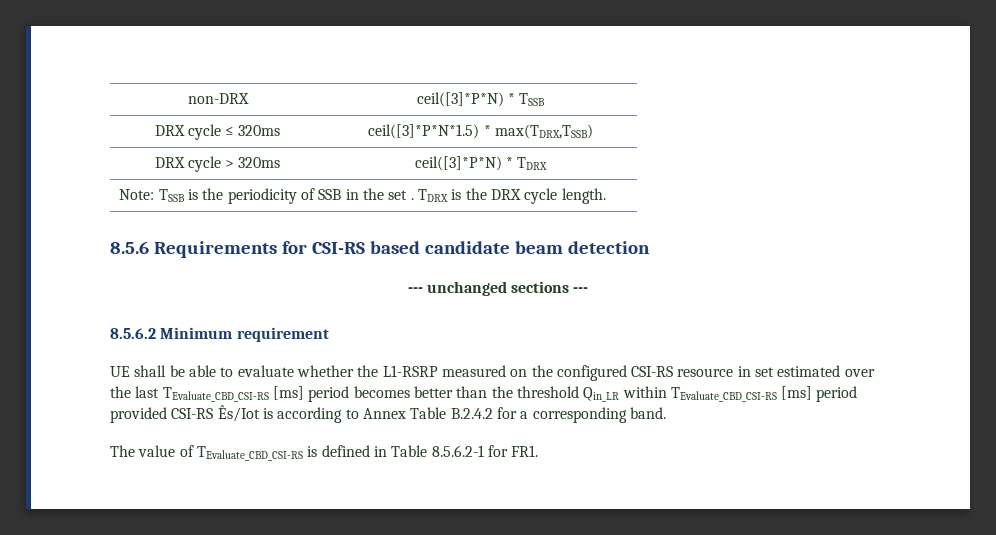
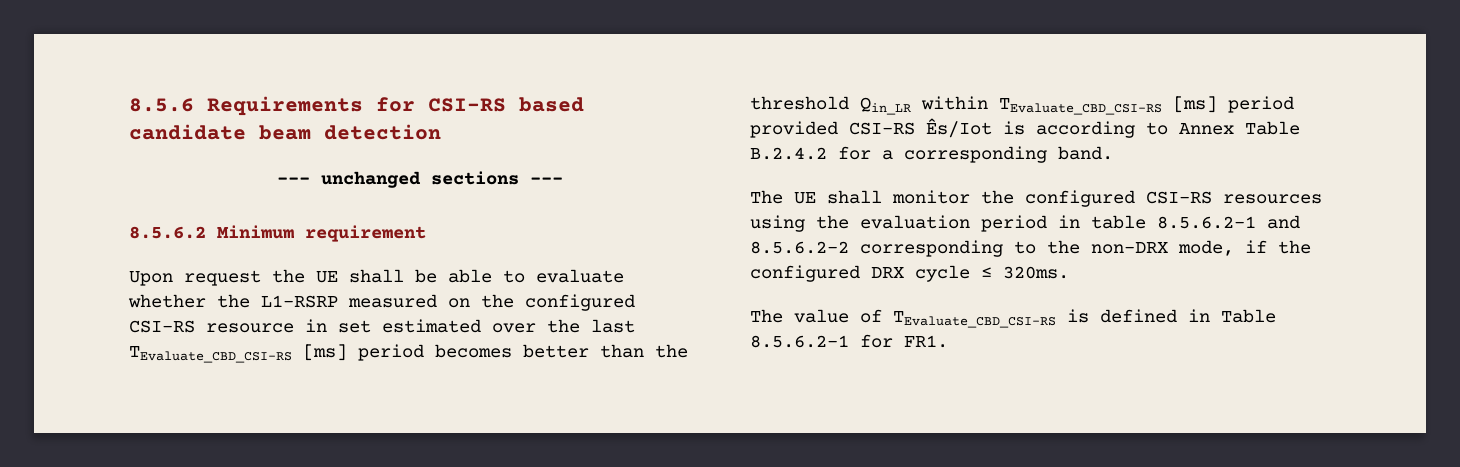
- non-DRX | ceil([3]*P*N) * TSSB
- DRX cycle ≤ 320ms | ceil([3]*P*N*1.5) * max(TDRX,TSSB)
- DRX cycle > 320ms | ceil([3]*P*N) * TDRX
- Note: TSSB is the periodicity of SSB in the set . TDRX is the DRX cycle length.
- UE shall be able to evaluate whether the L1-RSRP measured on the configured CSI-RS resource in set estimated over the last TEvaluate_CBD_CSI-RS [ms] period becomes better than the threshold Qin_LR within TEvaluate_CBD_CSI-RS [ms] period provided CSI-RS Ês/Iot is according to Annex Table B.2.4.2 for a corresponding band.
+ Upon request the UE shall be able to evaluate whether the L1-RSRP measured on the configured CSI-RS resource in set estimated over the last TEvaluate_CBD_CSI-RS [ms] period becomes better than the threshold Qin_LR within TEvaluate_CBD_CSI-RS [ms] period provided CSI-RS Ês/Iot is according to Annex Table B.2.4.2 for a corresponding band.
+ The UE shall monitor the configured CSI-RS resources using the evaluation period in table 8.5.6.2-1 and 8.5.6.2-2 corresponding to the non-DRX mode, if the configured DRX cycle ≤ 320ms.

